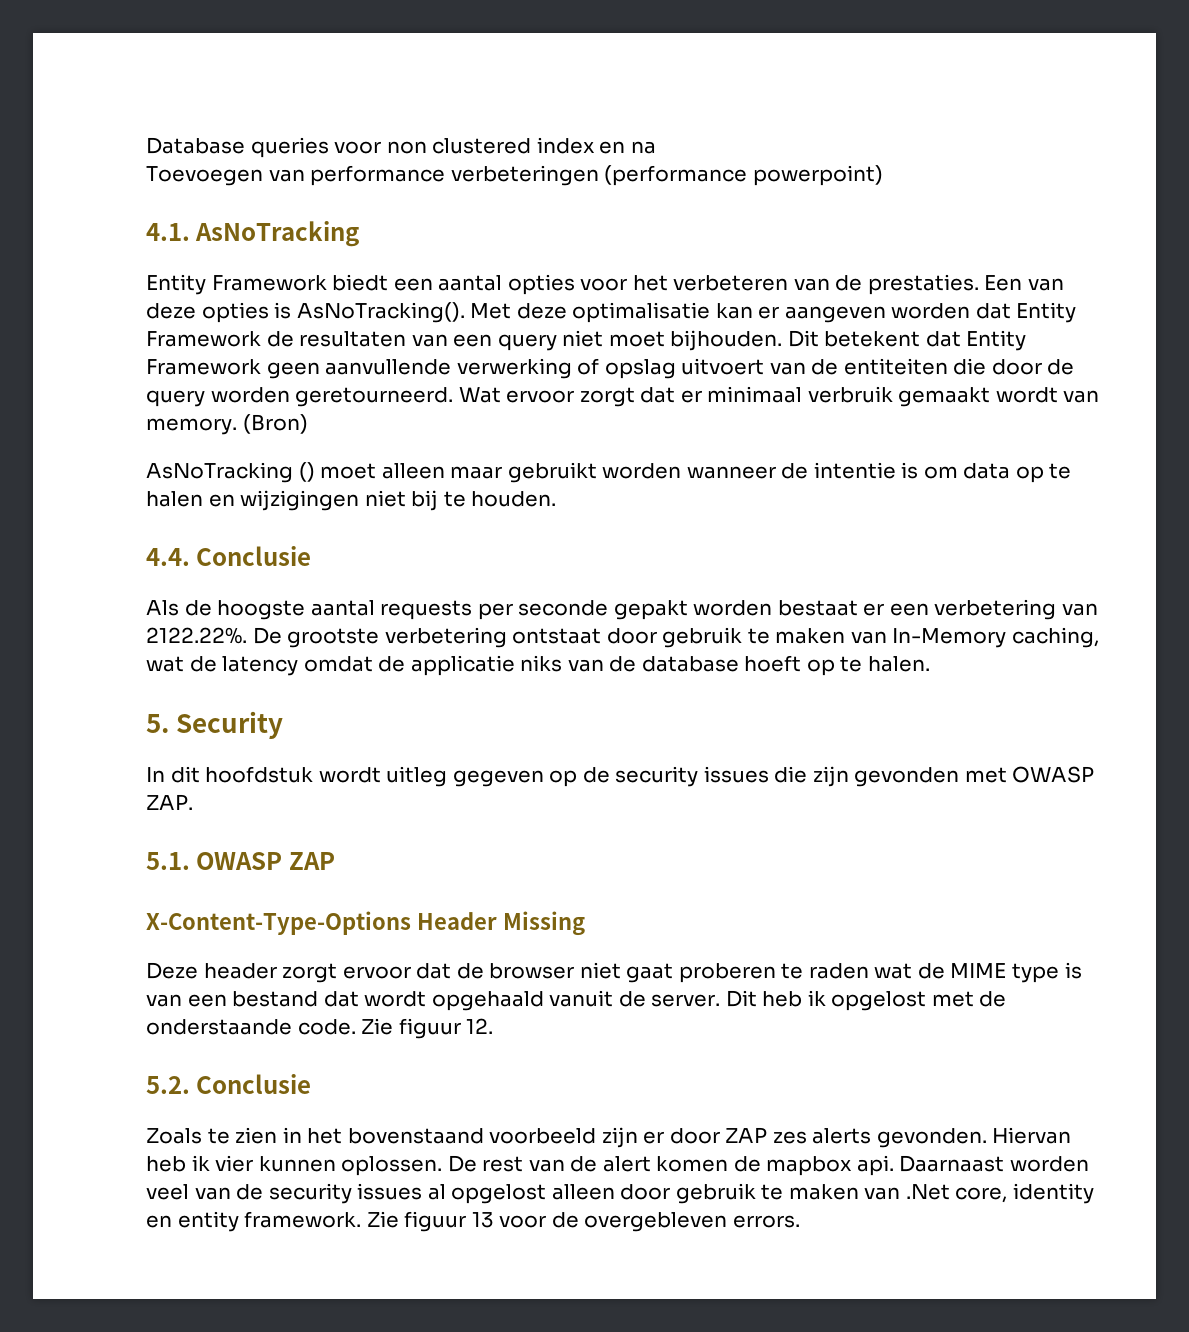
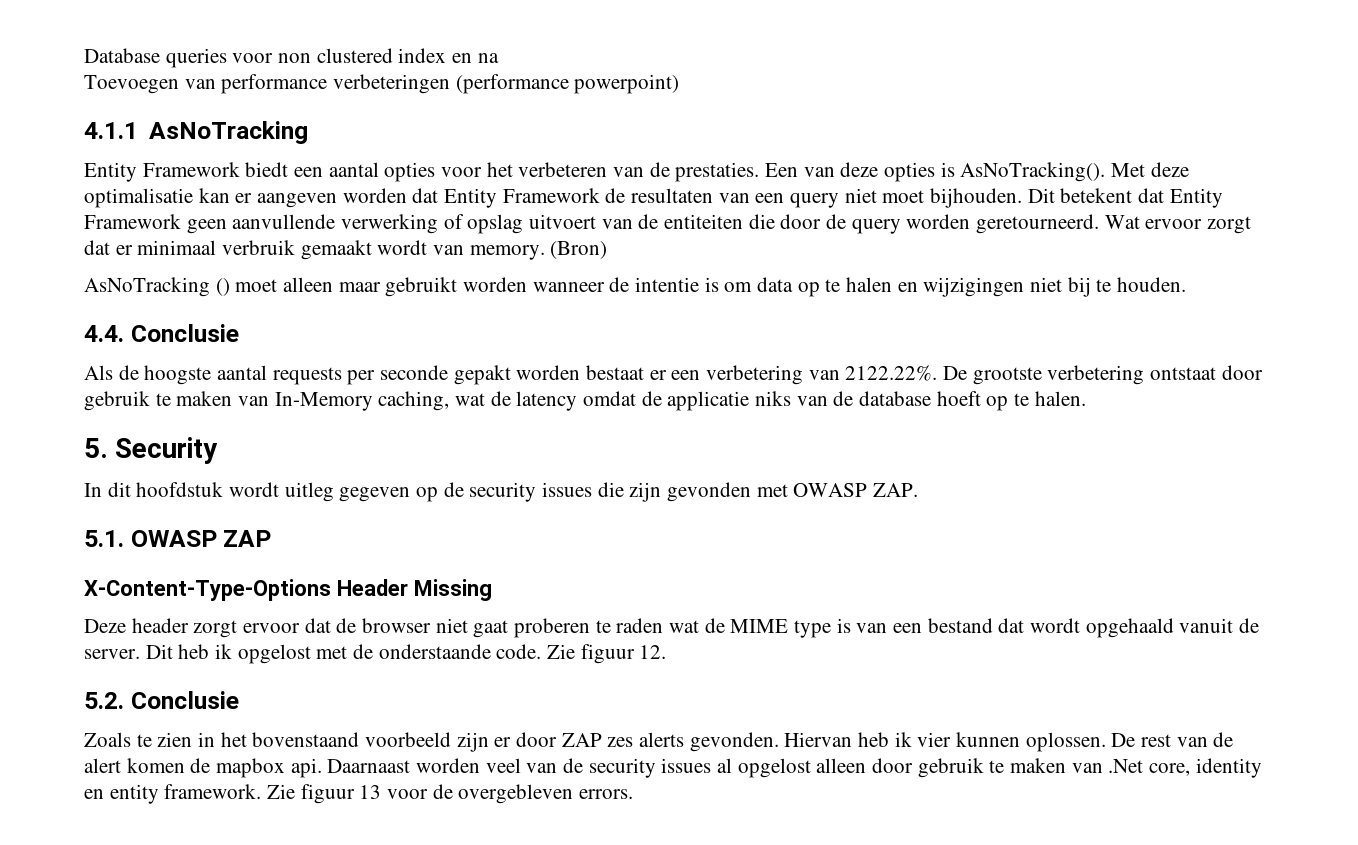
- 4.1. AsNoTracking
+ 4.1.1 AsNoTracking

